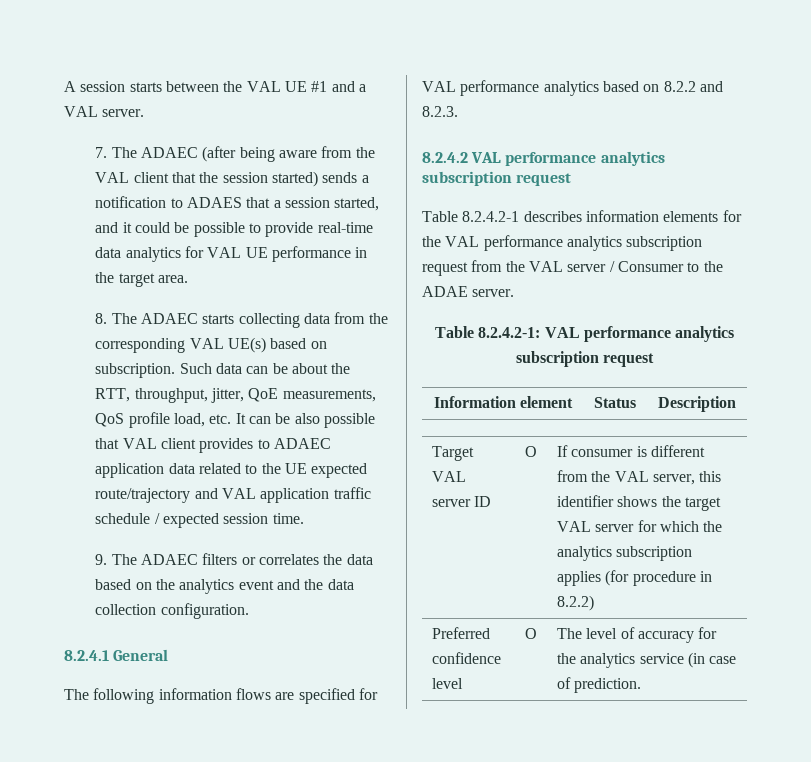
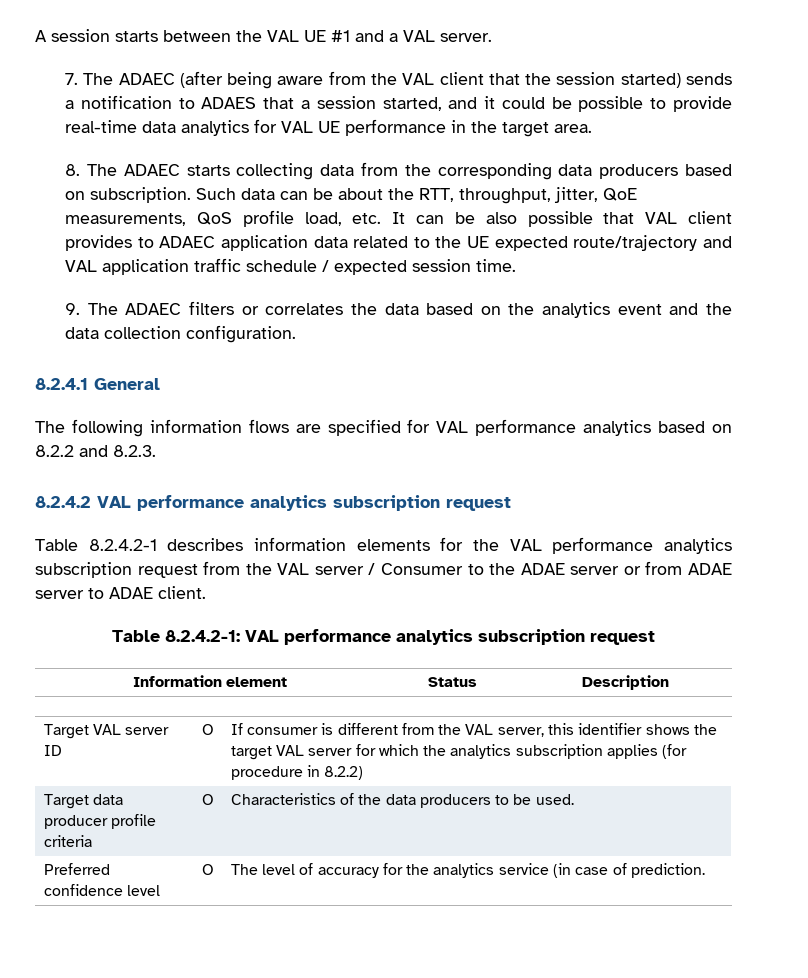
- 8. The ADAEC starts collecting data from the corresponding VAL UE(s) based on subscription.
+ 8. The ADAEC starts collecting data from the corresponding data producers based on subscription.
- Table 8.2.4.2-1 describes information elements for the VAL performance analytics subscription request from the VAL server / Consumer to the ADAE server.
+ Table 8.2.4.2-1 describes information elements for the VAL performance analytics subscription request from the VAL server / Consumer to the ADAE server or from ADAE server to ADAE client.
+ Target data producer profile criteria | O | Characteristics of the data producers to be used.

